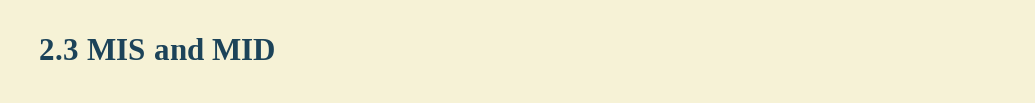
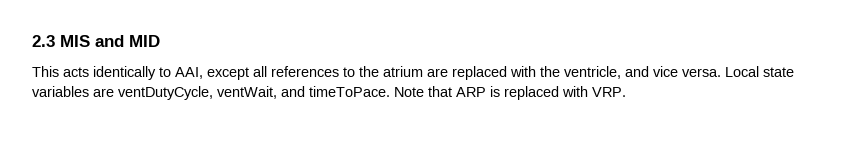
+ This acts identically to AAI, except all references to the atrium are replaced with the ventricle, and vice versa. Local state variables are ventDutyCycle, ventWait, and timeToPace. Note that ARP is replaced with VRP.

